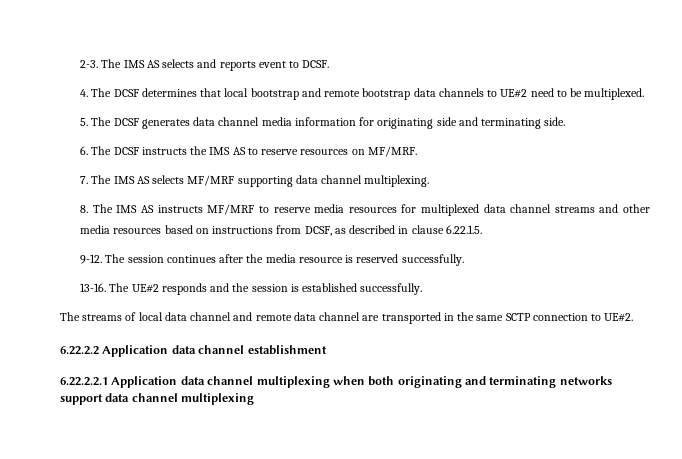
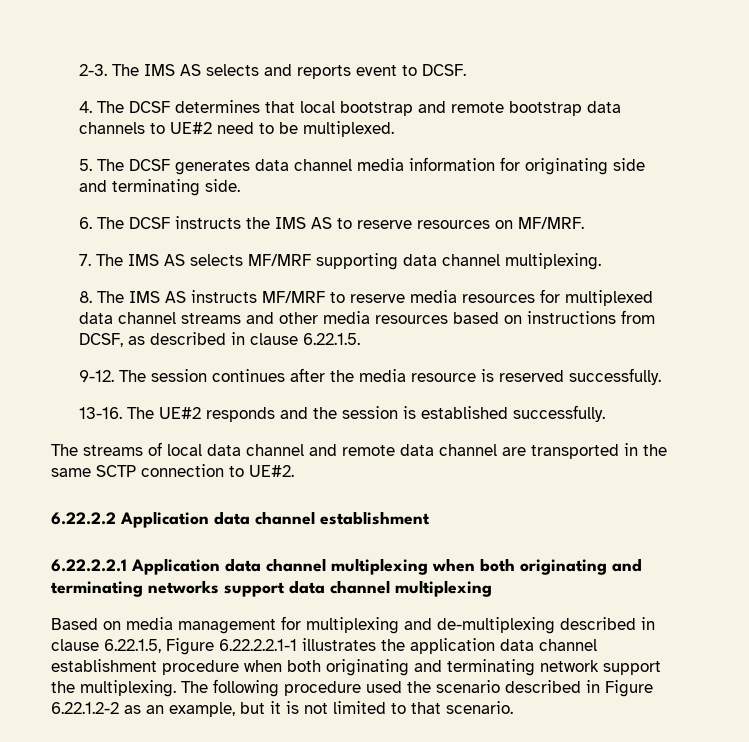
+ Based on media management for multiplexing and de-multiplexing described in clause 6.22.1.5, Figure 6.22.2.2.1-1 illustrates the application data channel establishment procedure when both originating and terminating network support the multiplexing. The following procedure used the scenario described in Figure 6.22.1.2-2 as an example, but it is not limited to that scenario.

